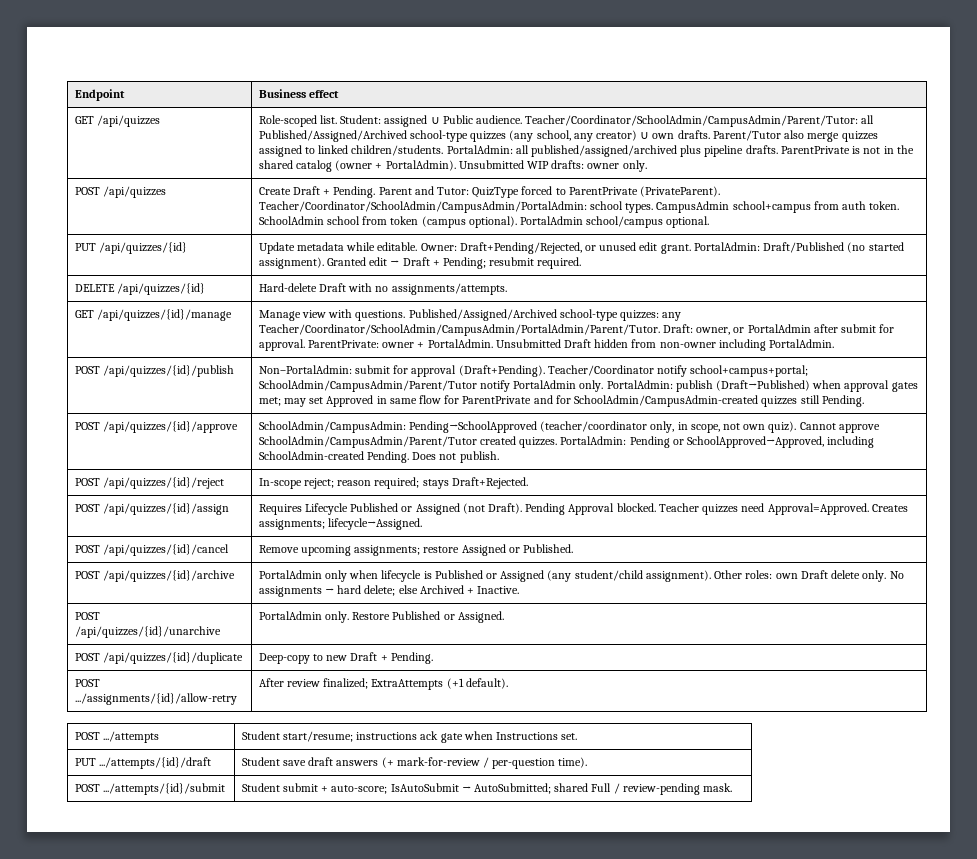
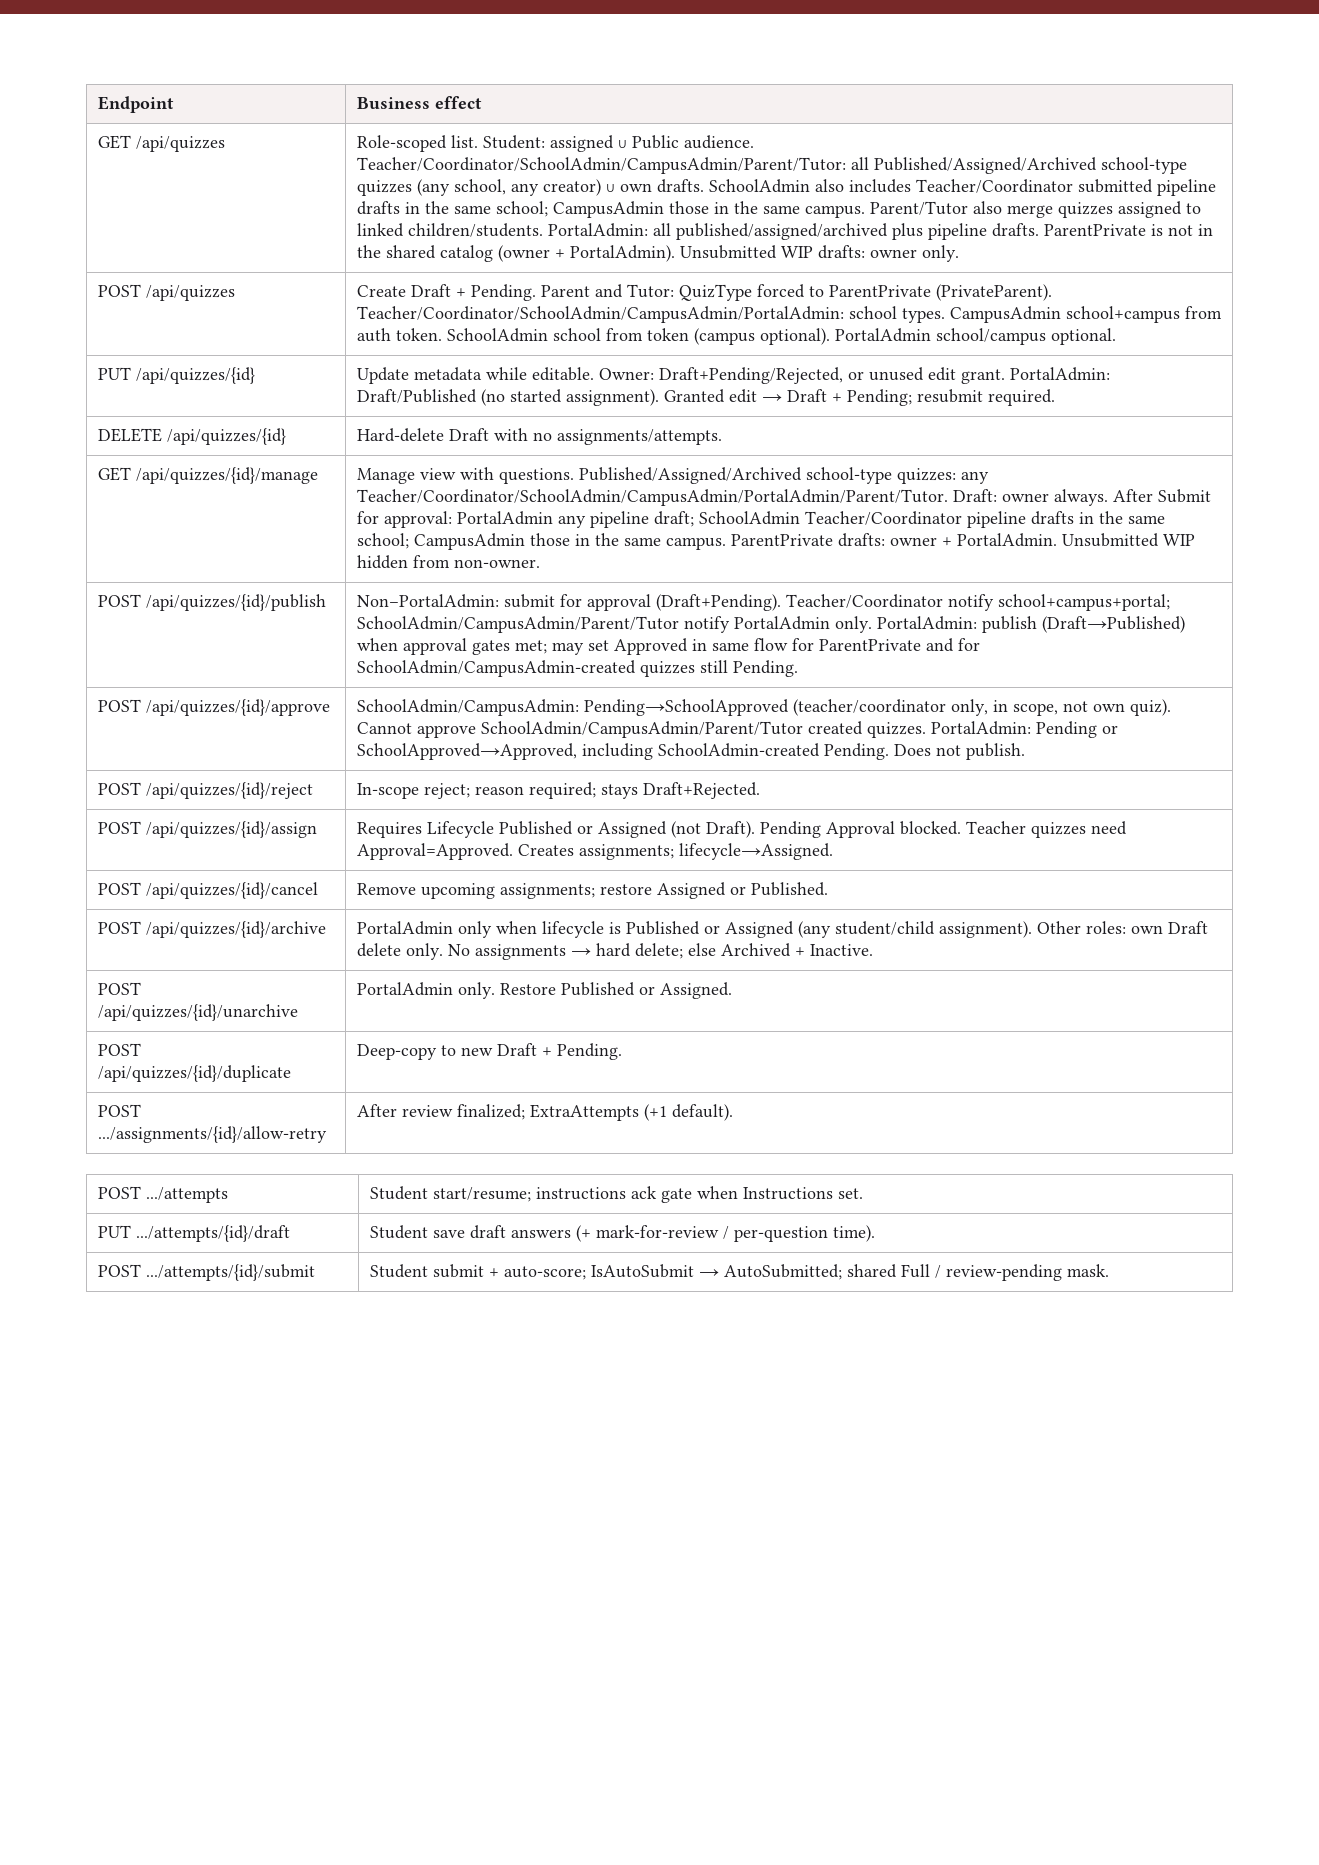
+ SchoolAdmin also includes Teacher/Coordinator submitted pipeline drafts in the same school; CampusAdmin those in the same campus.
- Draft: owner, or PortalAdmin after submit for approval. ParentPrivate: owner + PortalAdmin.
+ Draft: owner always. After Submit for approval: PortalAdmin any pipeline draft; SchoolAdmin Teacher/Coordinator pipeline drafts in the same school; CampusAdmin those in the same campus. ParentPrivate drafts: owner + PortalAdmin.
- Unsubmitted Draft hidden from non-owner including PortalAdmin.
+ Unsubmitted WIP hidden from non-owner.

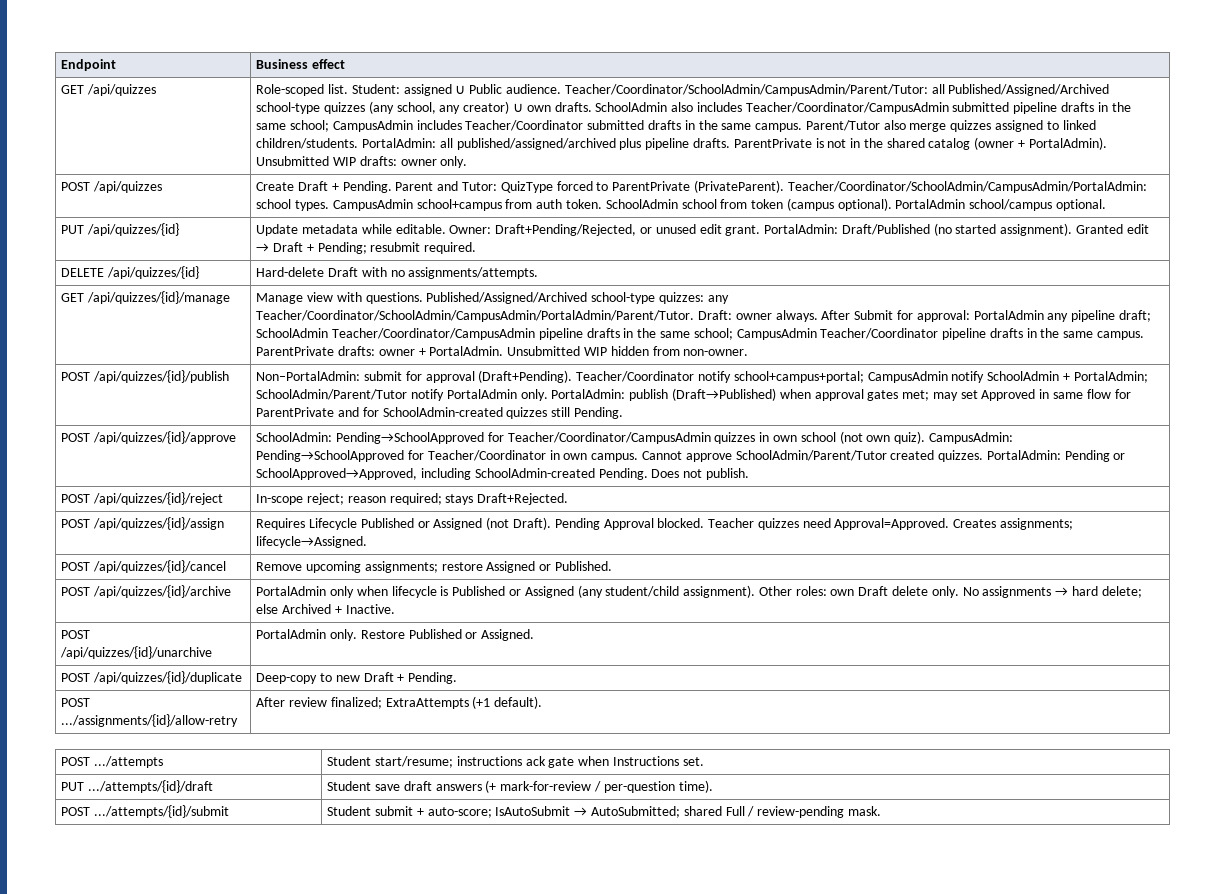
- SchoolAdmin also includes Teacher/Coordinator submitted pipeline drafts in the same school; CampusAdmin those in the same campus.
+ SchoolAdmin also includes Teacher/Coordinator/CampusAdmin submitted pipeline drafts in the same school; CampusAdmin includes Teacher/Coordinator submitted drafts in the same campus.
- After Submit for approval: PortalAdmin any pipeline draft; SchoolAdmin Teacher/Coordinator pipeline drafts in the same school; CampusAdmin those in the same campus.
+ After Submit for approval: PortalAdmin any pipeline draft; SchoolAdmin Teacher/Coordinator/CampusAdmin pipeline drafts in the same school; CampusAdmin Teacher/Coordinator pipeline drafts in the same campus.
- POST /api/quizzes/{id}/publish | Non–PortalAdmin: submit for approval (Draft+Pending). Teacher/Coordinator notify school+campus+portal; SchoolAdmin/CampusAdmin/Parent/Tutor notify PortalAdmin only. PortalAdmin: publish (Draft→Published) when approval gates met; may set Approved in same flow for ParentPrivate and for SchoolAdmin/CampusAdmin-created quizzes still Pending.
+ POST /api/quizzes/{id}/publish | Non–PortalAdmin: submit for approval (Draft+Pending). Teacher/Coordinator notify school+campus+portal; CampusAdmin notify SchoolAdmin + PortalAdmin; SchoolAdmin/Parent/Tutor notify PortalAdmin only. PortalAdmin: publish (Draft→Published) when approval gates met; may set Approved in same flow for ParentPrivate and for SchoolAdmin-created quizzes still Pending.
- POST /api/quizzes/{id}/approve | SchoolAdmin/CampusAdmin: Pending→SchoolApproved (teacher/coordinator only, in scope, not own quiz). Cannot approve SchoolAdmin/CampusAdmin/Parent/Tutor created quizzes. PortalAdmin: Pending or SchoolApproved→Approved, including SchoolAdmin-created Pending. Does not publish.
+ POST /api/quizzes/{id}/approve | SchoolAdmin: Pending→SchoolApproved for Teacher/Coordinator/CampusAdmin quizzes in own school (not own quiz). CampusAdmin: Pending→SchoolApproved for Teacher/Coordinator in own campus. Cannot approve SchoolAdmin/Parent/Tutor created quizzes. PortalAdmin: Pending or SchoolApproved→Approved, including SchoolAdmin-created Pending. Does not publish.

